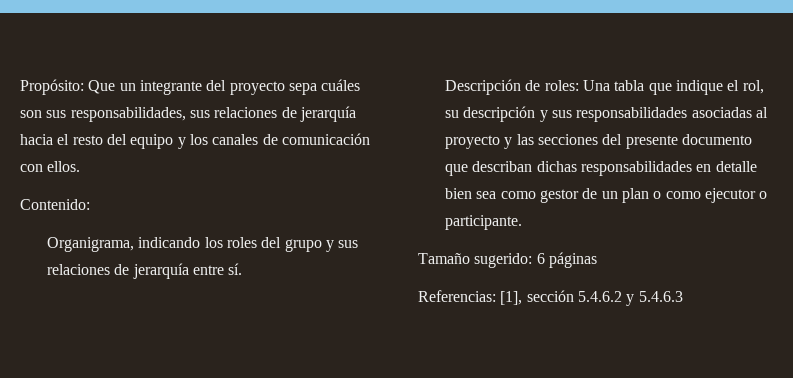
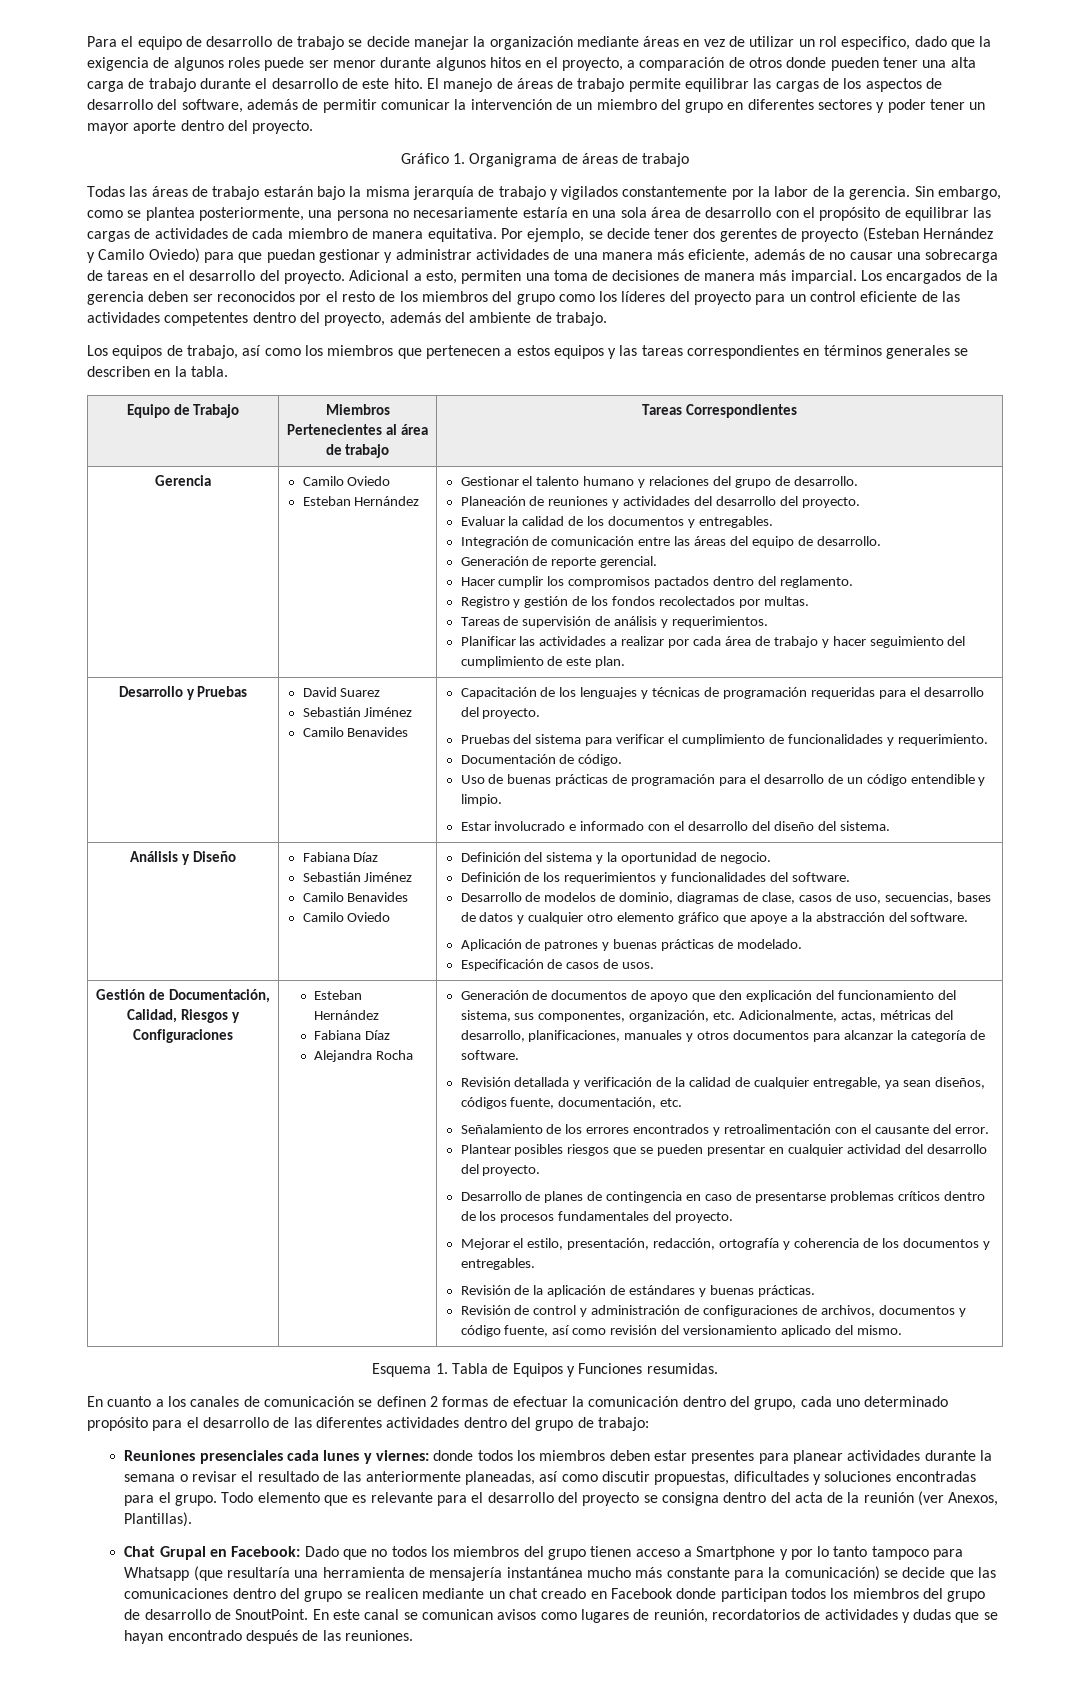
- Propósito: Que un integrante del proyecto sepa cuáles son sus responsabilidades, sus relaciones de jerarquía hacia el resto del equipo y los canales de comunicación con ellos.
- Contenido:
- Organigrama, indicando los roles del grupo y sus relaciones de jerarquía entre sí.
- Descripción de roles: Una tabla que indique el rol, su descripción y sus responsabilidades asociadas al proyecto y las secciones del presente documento que describan dichas responsabilidades en detalle bien sea como gestor de un plan o como ejecutor o participante.
- Tamaño sugerido: 6 páginas
- Referencias: [1], sección 5.4.6.2 y 5.4.6.3
+ Para el equipo de desarrollo de trabajo se decide manejar la organización mediante áreas en vez de utilizar un rol especifico, dado que la exigencia de algunos roles puede ser menor durante algunos hitos en el proyecto, a comparación de otros donde pueden tener una alta carga de trabajo durante el desarrollo de este hito. El manejo de áreas de trabajo permite equilibrar las cargas de los aspectos de desarrollo del software, además de permitir comunicar la intervención de un miembro del grupo en diferentes sectores y poder tener un mayor aporte dentro del proyecto.
+ Gráfico 1. Organigrama de áreas de trabajo
+ Todas las áreas de trabajo estarán bajo la misma jerarquía de trabajo y vigilados constantemente por la labor de la gerencia. Sin embargo, como se plantea posteriormente, una persona no necesariamente estaría en una sola área de desarrollo con el propósito de equilibrar las cargas de actividades de cada miembro de manera equitativa. Por ejemplo, se decide tener dos gerentes de proyecto (Esteban Hernández y Camilo Oviedo) para que puedan gestionar y administrar actividades de una manera más eficiente, además de no causar una sobrecarga de tareas en el desarrollo del proyecto. Adicional a esto, permiten una toma de decisiones de manera más imparcial. Los encargados de la gerencia deben ser reconocidos por el resto de los miembros del grupo como los líderes del proyecto para un control eficiente de las actividades competentes dentro del proyecto, además del ambiente de trabajo.
+ Los equipos de trabajo, así como los miembros que pertenecen a estos equipos y las tareas correspondientes en términos generales se describen en la tabla.
+ Equipo de Trabajo | Miembros Pertenecientes al área de trabajo | Tareas Correspondientes
+ Gerencia | Camilo Oviedo
+ Esteban Hernández | Gestionar el talento humano y relaciones del grupo de desarrollo.
+ Planeación de reuniones y actividades del desarrollo del proyecto.
+ Evaluar la calidad de los documentos y entregables.
+ Integración de comunicación entre las áreas del equipo de desarrollo.
+ Generación de reporte gerencial.
+ Hacer cumplir los compromisos pactados dentro del reglamento.
+ Registro y gestión de los fondos recolectados por multas.
+ Tareas de supervisión de análisis y requerimientos.
+ Planificar las actividades a realizar por cada área de trabajo y hacer seguimiento del cumplimiento de este plan.
+ Desarrollo y Pruebas | David Suarez
+ Sebastián Jiménez
+ Camilo Benavides | Capacitación de los lenguajes y técnicas de programación requeridas para el desarrollo del proyecto.
+ Pruebas del sistema para verificar el cumplimiento de funcionalidades y requerimiento.
+ Documentación de código.
+ Uso de buenas prácticas de programación para el desarrollo de un código entendible y limpio.
+ Estar involucrado e informado con el desarrollo del diseño del sistema.
+ Análisis y Diseño | Fabiana Díaz
+ Sebastián Jiménez
+ Camilo Benavides
+ Camilo Oviedo | Definición del sistema y la oportunidad de negocio.
+ Definición de los requerimientos y funcionalidades del software.
+ Desarrollo de modelos de dominio, diagramas de clase, casos de uso, secuencias, bases de datos y cualquier otro elemento gráfico que apoye a la abstracción del software.
+ Aplicación de patrones y buenas prácticas de modelado.
+ Especificación de casos de usos.
+ Gestión de Documentación, Calidad, Riesgos y Configuraciones | Esteban Hernández
+ Fabiana Díaz
+ Alejandra Rocha | Generación de documentos de apoyo que den explicación del funcionamiento del sistema, sus componentes, organización, etc. Adicionalmente, actas, métricas del desarrollo, planificaciones, manuales y otros documentos para alcanzar la categoría de software.
+ Revisión detallada y verificación de la calidad de cualquier entregable, ya sean diseños, códigos fuente, documentación, etc.
+ Señalamiento de los errores encontrados y retroalimentación con el causante del error.
+ Plantear posibles riesgos que se pueden presentar en cualquier actividad del desarrollo del proyecto.
+ Desarrollo de planes de contingencia en caso de presentarse problemas críticos dentro de los procesos fundamentales del proyecto.
+ Mejorar el estilo, presentación, redacción, ortografía y coherencia de los documentos y entregables.
+ Revisión de la aplicación de estándares y buenas prácticas.
+ Revisión de control y administración de configuraciones de archivos, documentos y código fuente, así como revisión del versionamiento aplicado del mismo.
+ Esquema 1. Tabla de Equipos y Funciones resumidas.
+ En cuanto a los canales de comunicación se definen 2 formas de efectuar la comunicación dentro del grupo, cada uno determinado propósito para el desarrollo de las diferentes actividades dentro del grupo de trabajo:
+ Reuniones presenciales cada lunes y viernes: donde todos los miembros deben estar presentes para planear actividades durante la semana o revisar el resultado de las anteriormente planeadas, así como discutir propuestas, dificultades y soluciones encontradas para el grupo. Todo elemento que es relevante para el desarrollo del proyecto se consigna dentro del acta de la reunión (ver Anexos, Plantillas).
+ Chat Grupal en Facebook: Dado que no todos los miembros del grupo tienen acceso a Smartphone y por lo tanto tampoco para Whatsapp (que resultaría una herramienta de mensajería instantánea mucho más constante para la comunicación) se decide que las comunicaciones dentro del grupo se realicen mediante un chat creado en Facebook donde participan todos los miembros del grupo de desarrollo de SnoutPoint. En este canal se comunican avisos como lugares de reunión, recordatorios de actividades y dudas que se hayan encontrado después de las reuniones.

